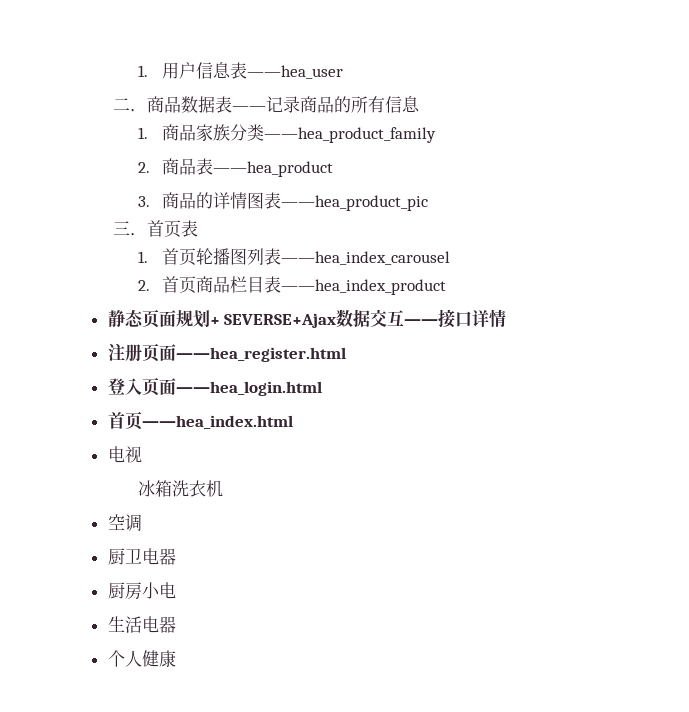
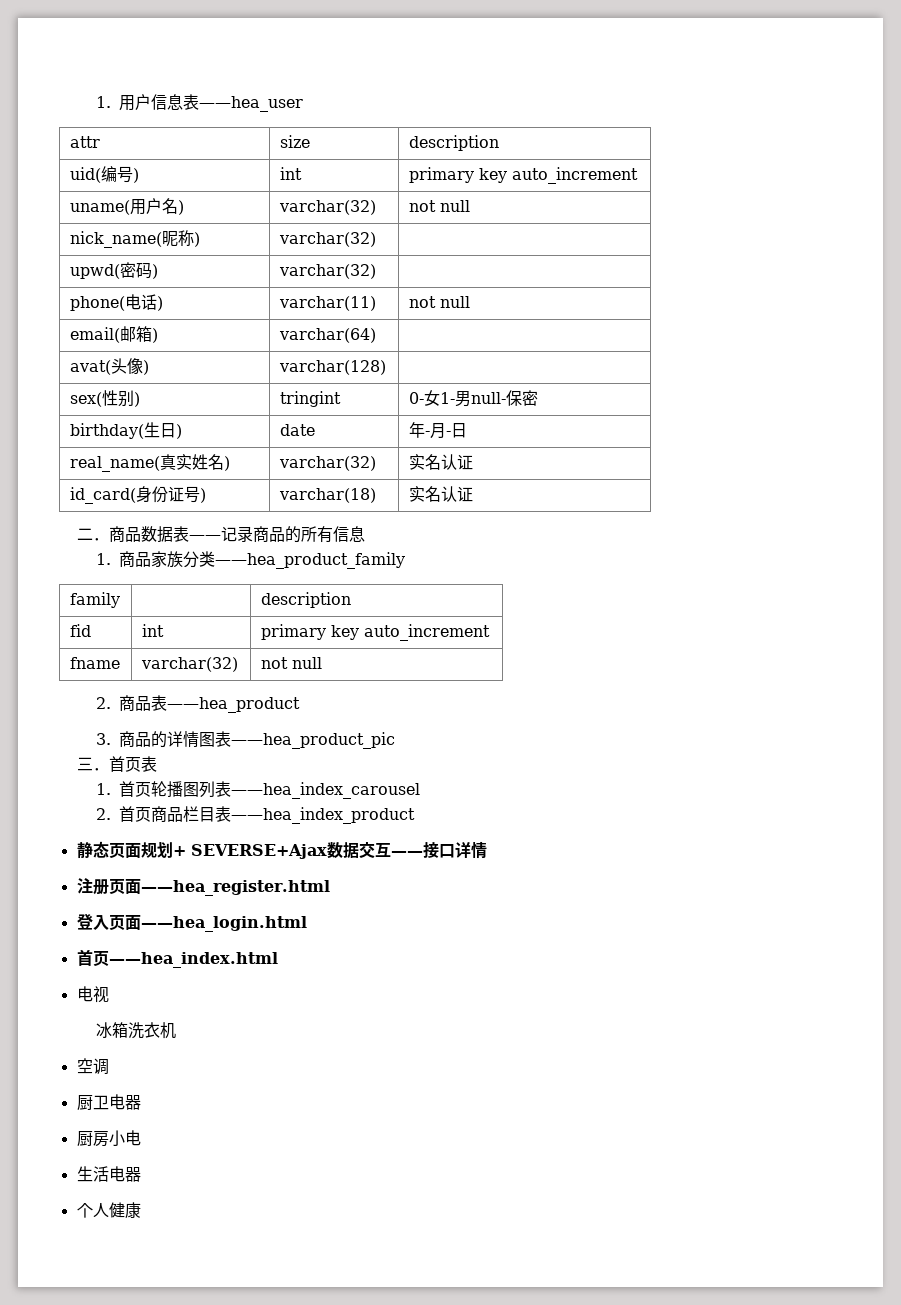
+ attr | size | description
+ uid(编号) | int | primary key auto_increment
+ uname(用户名) | varchar(32) | not null
+ nick_name(昵称) | varchar(32) |
+ upwd(密码) | varchar(32) |
+ phone(电话) | varchar(11) | not null
+ email(邮箱) | varchar(64) |
+ avat(头像) | varchar(128) |
+ sex(性别) | tringint | 0-女1-男null-保密
+ birthday(生日) | date | 年-月-日
+ real_name(真实姓名) | varchar(32) | 实名认证
+ id_card(身份证号) | varchar(18) | 实名认证
+ family | | description
+ fid | int | primary key auto_increment
+ fname | varchar(32) | not null

